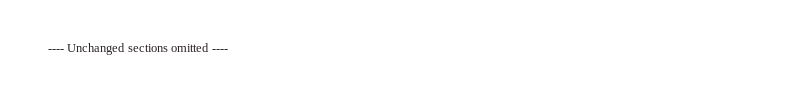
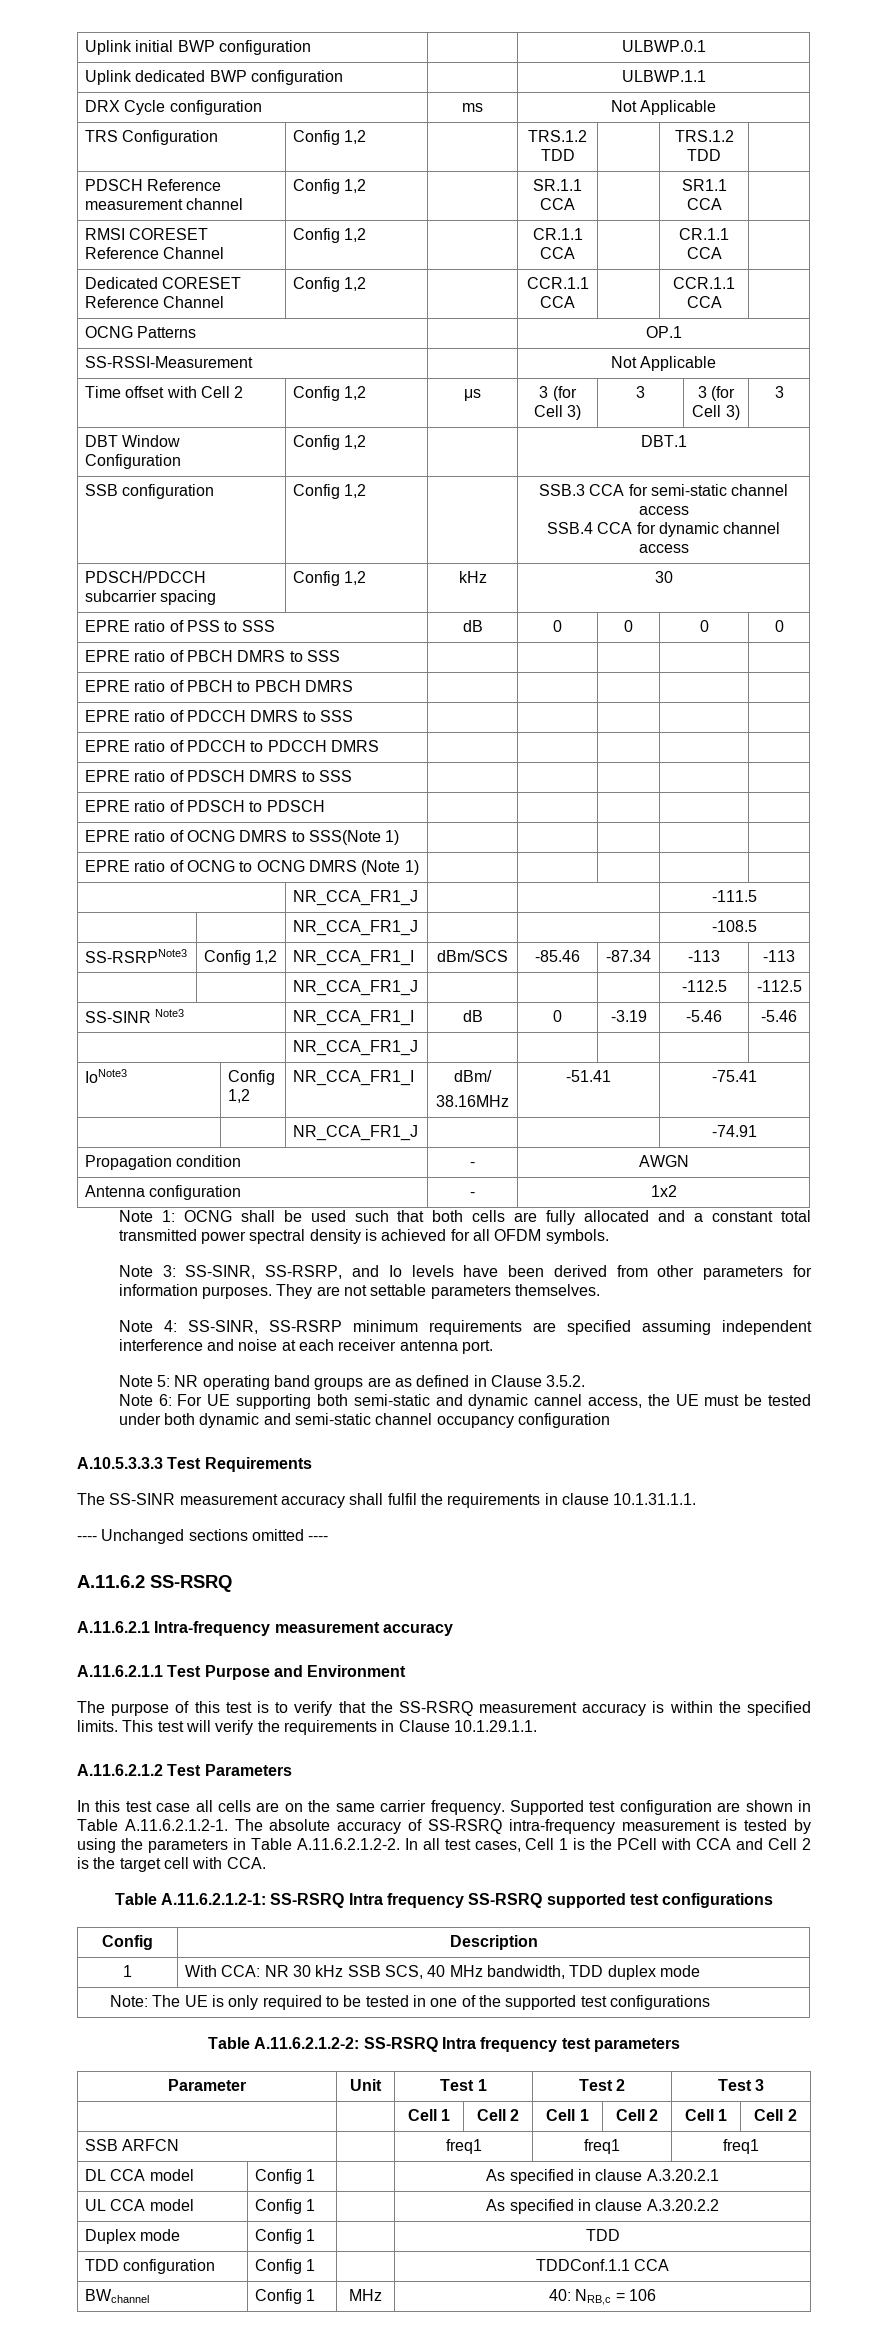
+ Uplink initial BWP configuration | | ULBWP.0.1
+ Uplink dedicated BWP configuration | | ULBWP.1.1
+ DRX Cycle configuration | ms | Not Applicable
+ TRS Configuration | Config 1,2 | | TRS.1.2 TDD | | TRS.1.2 TDD |
+ PDSCH Reference measurement channel | Config 1,2 | | SR.1.1 CCA | | SR1.1 CCA |
+ RMSI CORESET Reference Channel | Config 1,2 | | CR.1.1 CCA | | CR.1.1 CCA |
+ Dedicated CORESET Reference Channel | Config 1,2 | | CCR.1.1 CCA | | CCR.1.1 CCA |
+ OCNG Patterns | | OP.1
+ SS-RSSI-Measurement | | Not Applicable
+ Time offset with Cell 2 | Config 1,2 | μs | 3 (for Cell 3) | 3 | 3 (for Cell 3) | 3
+ DBT Window Configuration | Config 1,2 | | DBT.1
+ SSB configuration | Config 1,2 | | SSB.3 CCA for semi-static channel access
+ SSB.4 CCA for dynamic channel access
+ PDSCH/PDCCH subcarrier spacing | Config 1,2 | kHz | 30
+ EPRE ratio of PSS to SSS | dB | 0 | 0 | 0 | 0
+ EPRE ratio of PBCH DMRS to SSS | | | | |
+ EPRE ratio of PBCH to PBCH DMRS | | | | |
+ EPRE ratio of PDCCH DMRS to SSS | | | | |
+ EPRE ratio of PDCCH to PDCCH DMRS | | | | |
+ EPRE ratio of PDSCH DMRS to SSS | | | | |
+ EPRE ratio of PDSCH to PDSCH | | | | |
+ EPRE ratio of OCNG DMRS to SSS(Note 1) | | | | |
+ EPRE ratio of OCNG to OCNG DMRS (Note 1) | | | | |
+ | NR_CCA_FR1_J | | | -111.5
+ | | NR_CCA_FR1_J | | | -108.5
+ SS-RSRPNote3 | Config 1,2 | NR_CCA_FR1_I | dBm/SCS | -85.46 | -87.34 | -113 | -113
+ | | NR_CCA_FR1_J | | | | -112.5 | -112.5
+ SS-SINR Note3 | NR_CCA_FR1_I | dB | 0 | -3.19 | -5.46 | -5.46
+ | NR_CCA_FR1_J | | | | |
+ IoNote3 | Config 1,2 | NR_CCA_FR1_I | dBm/
+ 38.16MHz | -51.41 | -75.41
+ | | NR_CCA_FR1_J | | | -74.91
+ Propagation condition | - | AWGN
+ Antenna configuration | - | 1x2
+ Note 1: OCNG shall be used such that both cells are fully allocated and a constant total transmitted power spectral density is achieved for all OFDM symbols.
+ Note 3: SS-SINR, SS-RSRP, and Io levels have been derived from other parameters for information purposes. They are not settable parameters themselves.
+ Note 4: SS-SINR, SS-RSRP minimum requirements are specified assuming independent interference and noise at each receiver antenna port.
+ Note 5: NR operating band groups are as defined in Clause 3.5.2.
+ Note 6: For UE supporting both semi-static and dynamic cannel access, the UE must be tested under both dynamic and semi-static channel occupancy configuration
+ A.10.5.3.3.3 Test Requirements
+ The SS-SINR measurement accuracy shall fulfil the requirements in clause 10.1.31.1.1.
+ A.11.6.2 SS-RSRQ
+ A.11.6.2.1 Intra-frequency measurement accuracy
+ A.11.6.2.1.1 Test Purpose and Environment
+ The purpose of this test is to verify that the SS-RSRQ measurement accuracy is within the specified limits. This test will verify the requirements in Clause 10.1.29.1.1.
+ A.11.6.2.1.2 Test Parameters
+ In this test case all cells are on the same carrier frequency. Supported test configuration are shown in Table A.11.6.2.1.2-1. The absolute accuracy of SS-RSRQ intra-frequency measurement is tested by using the parameters in Table A.11.6.2.1.2-2. In all test cases, Cell 1 is the PCell with CCA and Cell 2 is the target cell with CCA.
+ Table A.11.6.2.1.2-1: SS-RSRQ Intra frequency SS-RSRQ supported test configurations
+ Config | Description
+ 1 | With CCA: NR 30 kHz SSB SCS, 40 MHz bandwidth, TDD duplex mode
+ Note: The UE is only required to be tested in one of the supported test configurations
+ Table A.11.6.2.1.2-2: SS-RSRQ Intra frequency test parameters
+ Parameter | Unit | Test 1 | Test 2 | Test 3
+ | | Cell 1 | Cell 2 | Cell 1 | Cell 2 | Cell 1 | Cell 2
+ SSB ARFCN | | freq1 | freq1 | freq1
+ DL CCA model | Config 1 | | As specified in clause A.3.20.2.1
+ UL CCA model | Config 1 | | As specified in clause A.3.20.2.2
+ Duplex mode | Config 1 | | TDD
+ TDD configuration | Config 1 | | TDDConf.1.1 CCA
+ BWchannel | Config 1 | MHz | 40: NRB,c = 106

